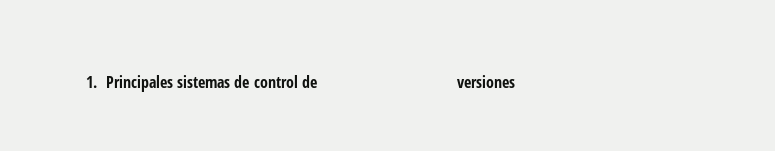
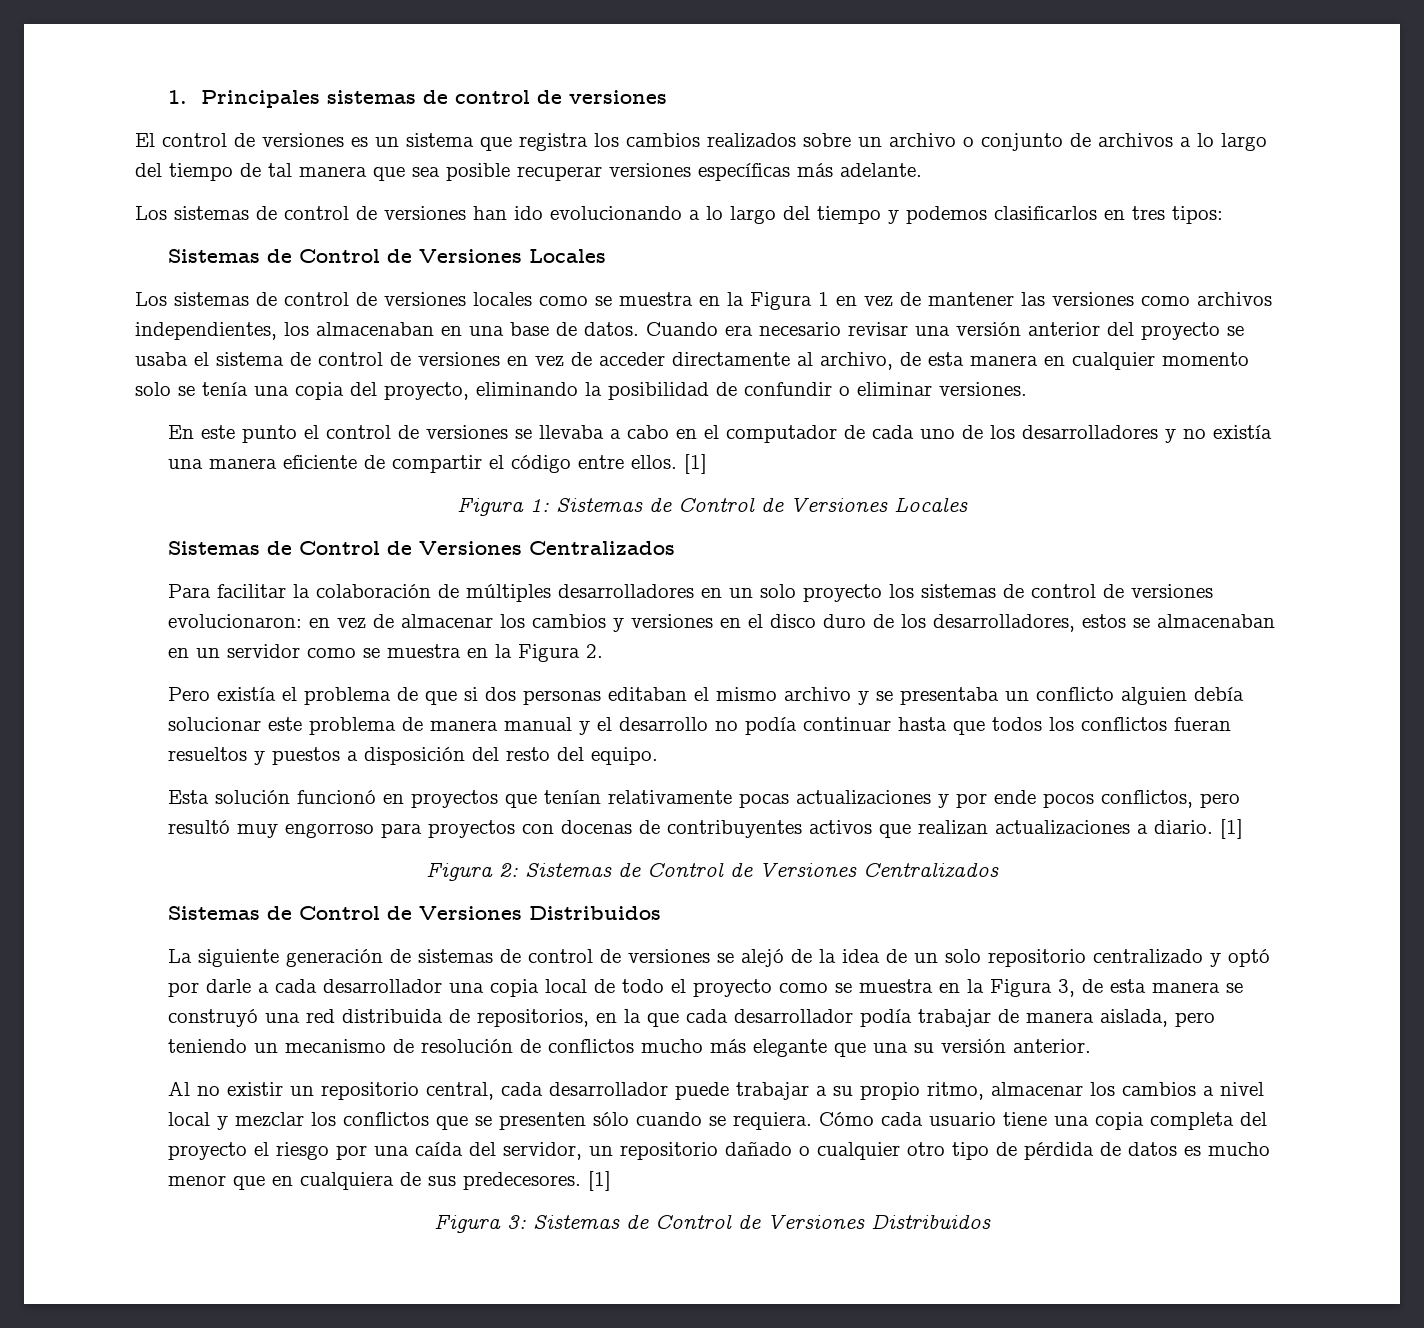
+ El control de versiones es un sistema que registra los cambios realizados sobre un archivo o conjunto de archivos a lo largo del tiempo de tal manera que sea posible recuperar versiones específicas más adelante.
+ Los sistemas de control de versiones han ido evolucionando a lo largo del tiempo y podemos clasificarlos en tres tipos:
+ Sistemas de Control de Versiones Locales
+ Los sistemas de control de versiones locales como se muestra en la Figura 1 en vez de mantener las versiones como archivos independientes, los almacenaban en una base de datos. Cuando era necesario revisar una versión anterior del proyecto se usaba el sistema de control de versiones en vez de acceder directamente al archivo, de esta manera en cualquier momento solo se tenía una copia del proyecto, eliminando la posibilidad de confundir o eliminar versiones.
+ En este punto el control de versiones se llevaba a cabo en el computador de cada uno de los desarrolladores y no existía una manera eficiente de compartir el código entre ellos. [1]
+ Figura 1: Sistemas de Control de Versiones Locales
+ Sistemas de Control de Versiones Centralizados
+ Para facilitar la colaboración de múltiples desarrolladores en un solo proyecto los sistemas de control de versiones evolucionaron: en vez de almacenar los cambios y versiones en el disco duro de los desarrolladores, estos se almacenaban en un servidor como se muestra en la Figura 2.
+ Pero existía el problema de que si dos personas editaban el mismo archivo y se presentaba un conflicto alguien debía solucionar este problema de manera manual y el desarrollo no podía continuar hasta que todos los conflictos fueran resueltos y puestos a disposición del resto del equipo.
+ Esta solución funcionó en proyectos que tenían relativamente pocas actualizaciones y por ende pocos conflictos, pero resultó muy engorroso para proyectos con docenas de contribuyentes activos que realizan actualizaciones a diario. [1]
+ Figura 2: Sistemas de Control de Versiones Centralizados
+ Sistemas de Control de Versiones Distribuidos
+ La siguiente generación de sistemas de control de versiones se alejó de la idea de un solo repositorio centralizado y optó por darle a cada desarrollador una copia local de todo el proyecto como se muestra en la Figura 3, de esta manera se construyó una red distribuida de repositorios, en la que cada desarrollador podía trabajar de manera aislada, pero teniendo un mecanismo de resolución de conflictos mucho más elegante que una su versión anterior.
+ Al no existir un repositorio central, cada desarrollador puede trabajar a su propio ritmo, almacenar los cambios a nivel local y mezclar los conflictos que se presenten sólo cuando se requiera. Cómo cada usuario tiene una copia completa del proyecto el riesgo por una caída del servidor, un repositorio dañado o cualquier otro tipo de pérdida de datos es mucho menor que en cualquiera de sus predecesores. [1]
+ Figura 3: Sistemas de Control de Versiones Distribuidos

